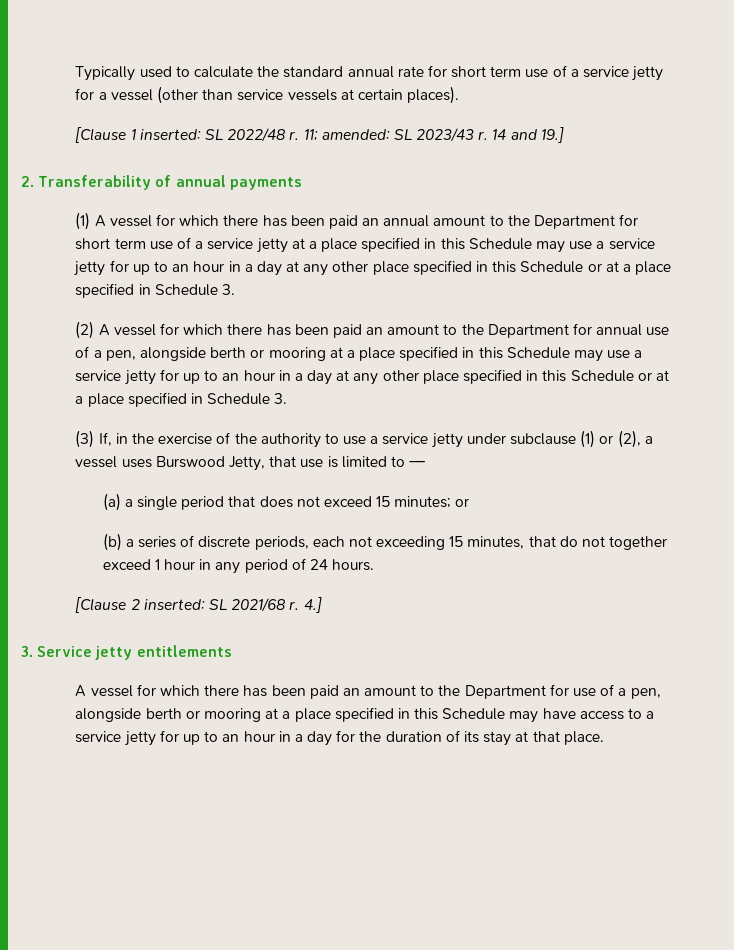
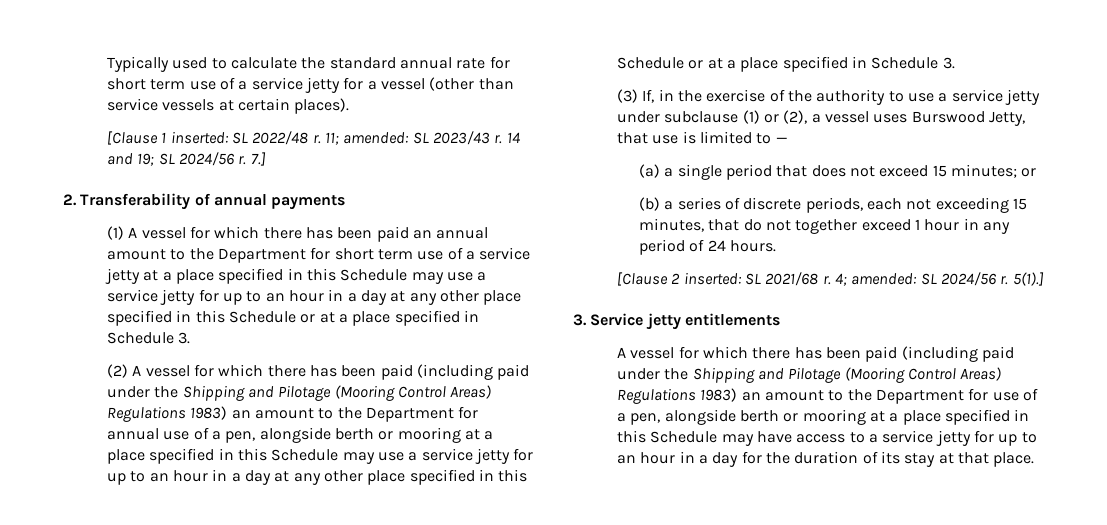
- 14 and 19.]
+ 14 and 19; SL 2024/56 r. 7.]
- (2) A vessel for which there has been paid an amount to the Department for annual use of a pen, alongside berth or mooring at a place specified in this Schedule may use a service jetty for up to an hour in a day at any other place specified in this Schedule or at a place specified in Schedule 3.
+ (2) A vessel for which there has been paid (including paid under the Shipping and Pilotage (Mooring Control Areas) Regulations 1983) an amount to the Department for annual use of a pen, alongside berth or mooring at a place specified in this Schedule may use a service jetty for up to an hour in a day at any other place specified in this Schedule or at a place specified in Schedule 3.
- 4.]
+ 4; amended: SL 2024/56 r. 5(1).]
- A vessel for which there has been paid an amount to the Department for use of a pen, alongside berth or mooring at a place specified in this Schedule may have access to a service jetty for up to an hour in a day for the duration of its stay at that place.
+ A vessel for which there has been paid (including paid under the Shipping and Pilotage (Mooring Control Areas) Regulations 1983) an amount to the Department for use of a pen, alongside berth or mooring at a place specified in this Schedule may have access to a service jetty for up to an hour in a day for the duration of its stay at that place.

